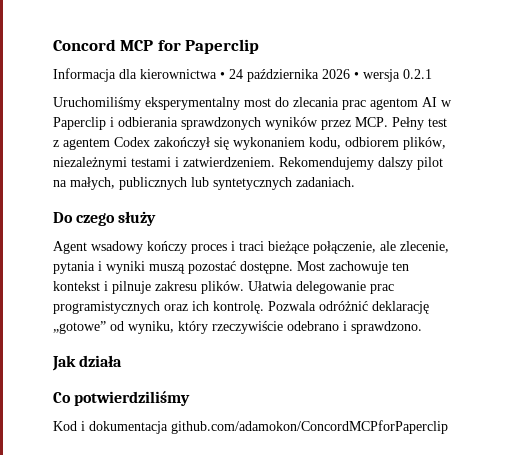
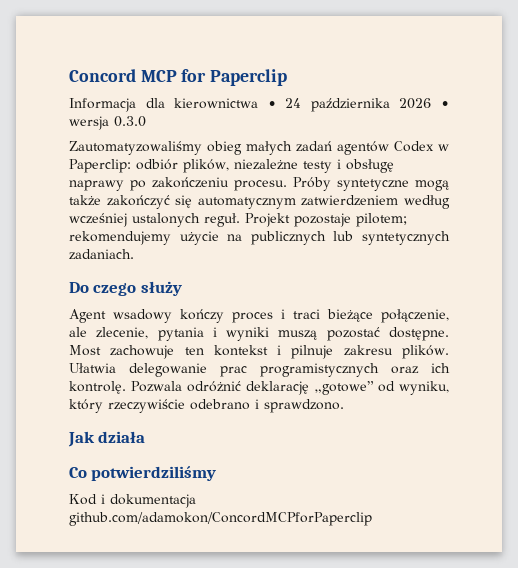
- Informacja dla kierownictwa • 24 października 2026 • wersja 0.2.1
- Uruchomiliśmy eksperymentalny most do zlecania prac agentom AI w Paperclip i odbierania sprawdzonych wyników przez MCP. Pełny test z agentem Codex zakończył się wykonaniem kodu, odbiorem plików, niezależnymi testami i zatwierdzeniem. Rekomendujemy dalszy pilot na małych, publicznych lub syntetycznych zadaniach.
+ Informacja dla kierownictwa • 24 października 2026 • wersja 0.3.0
+ Zautomatyzowaliśmy obieg małych zadań agentów Codex w Paperclip: odbiór plików, niezależne testy i obsługę naprawy po zakończeniu procesu. Próby syntetyczne mogą także zakończyć się automatycznym zatwierdzeniem według wcześniej ustalonych reguł. Projekt pozostaje pilotem; rekomendujemy użycie na publicznych lub syntetycznych zadaniach.

